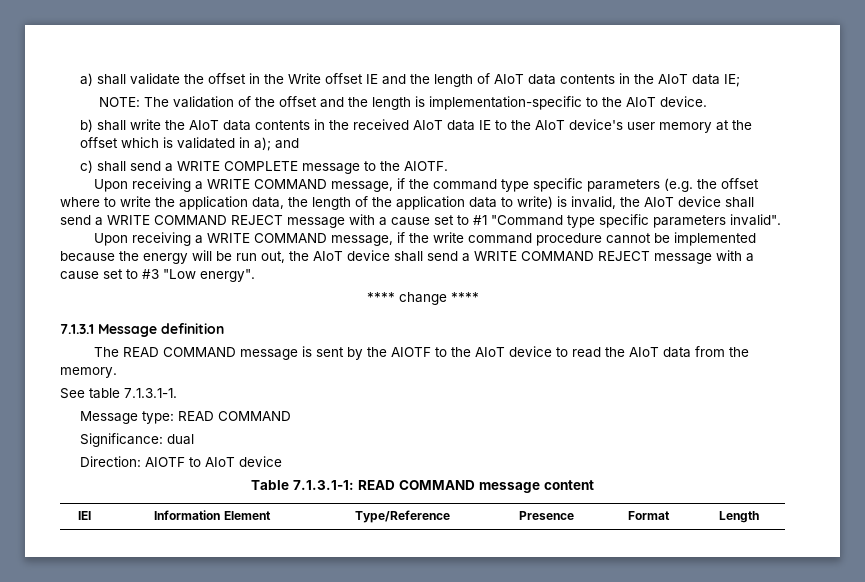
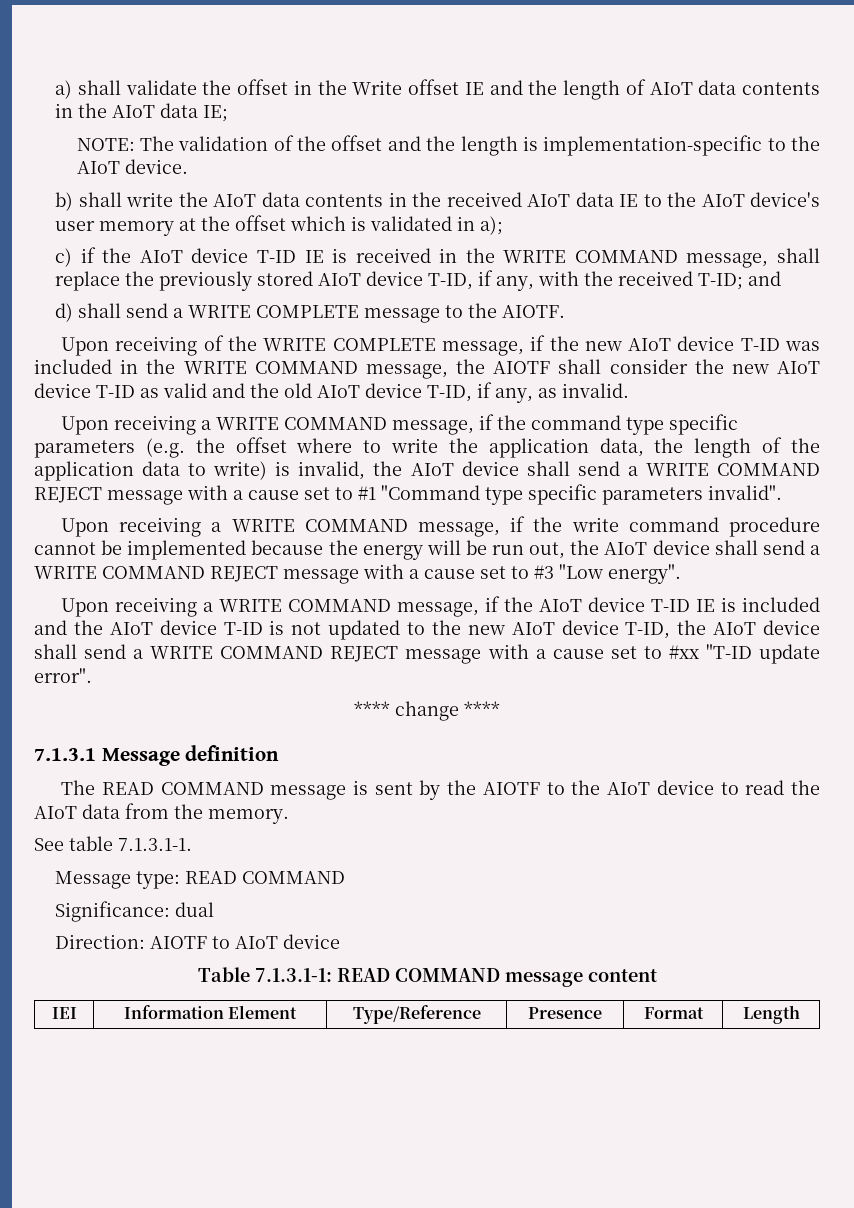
- b) shall write the AIoT data contents in the received AIoT data IE to the AIoT device's user memory at the offset which is validated in a); and
+ b) shall write the AIoT data contents in the received AIoT data IE to the AIoT device's user memory at the offset which is validated in a);
+ c) if the AIoT device T-ID IE is received in the WRITE COMMAND message, shall replace the previously stored AIoT device T-ID, if any, with the received T-ID; and
- c) shall send a WRITE COMPLETE message to the AIOTF.
+ d) shall send a WRITE COMPLETE message to the AIOTF.
+ Upon receiving of the WRITE COMPLETE message, if the new AIoT device T-ID was included in the WRITE COMMAND message, the AIOTF shall consider the new AIoT device T-ID as valid and the old AIoT device T-ID, if any, as invalid.
+ Upon receiving a WRITE COMMAND message, if the AIoT device T-ID IE is included and the AIoT device T-ID is not updated to the new AIoT device T-ID, the AIoT device shall send a WRITE COMMAND REJECT message with a cause set to #xx "T-ID update error".

